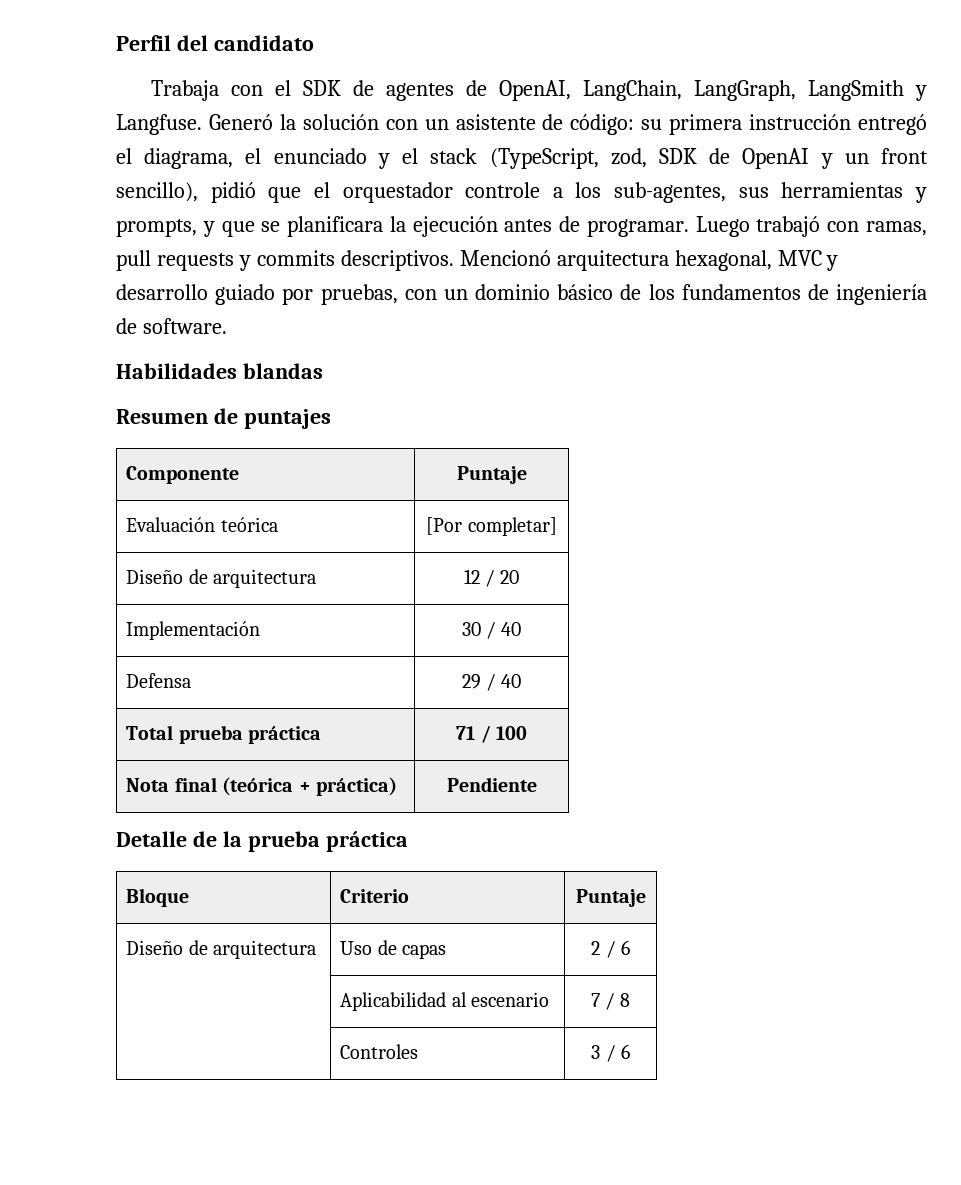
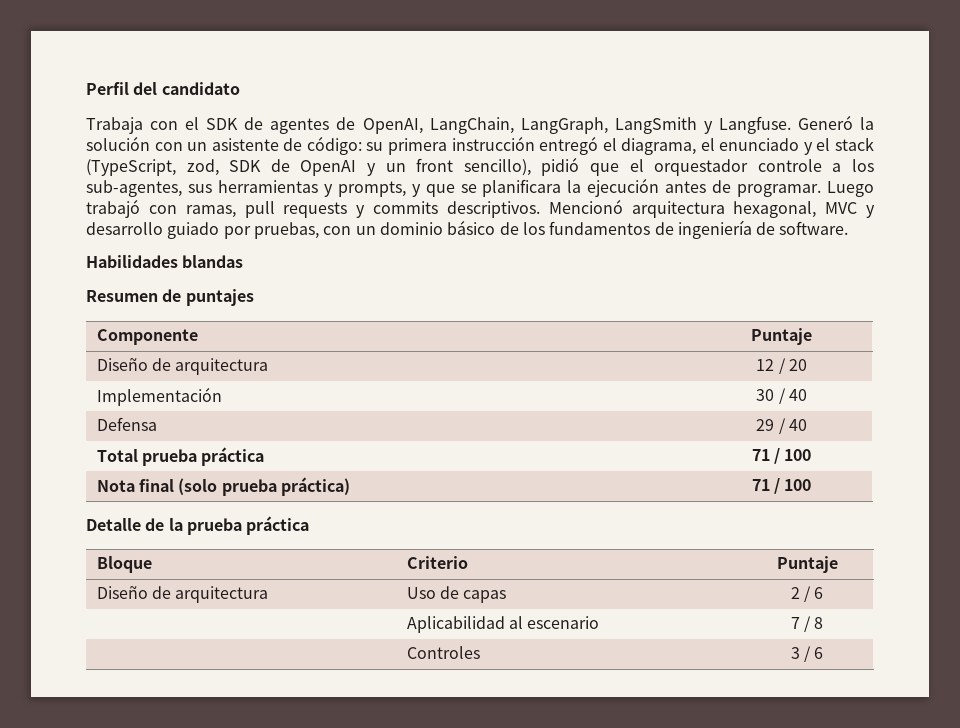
- Evaluación teórica | [Por completar]
- Nota final (teórica + práctica) | Pendiente
+ Nota final (solo prueba práctica) | 71 / 100

